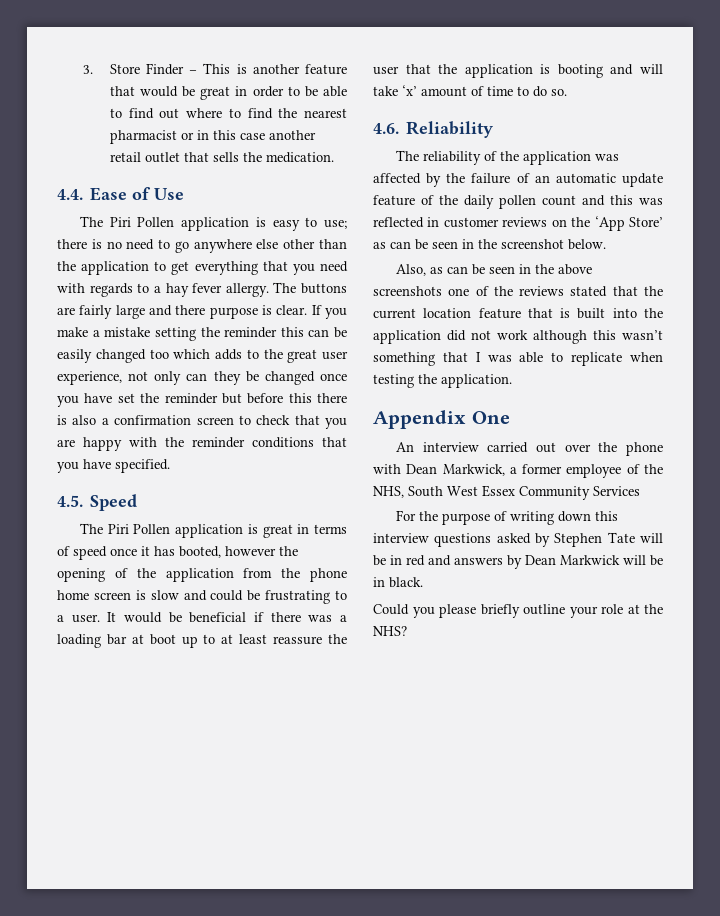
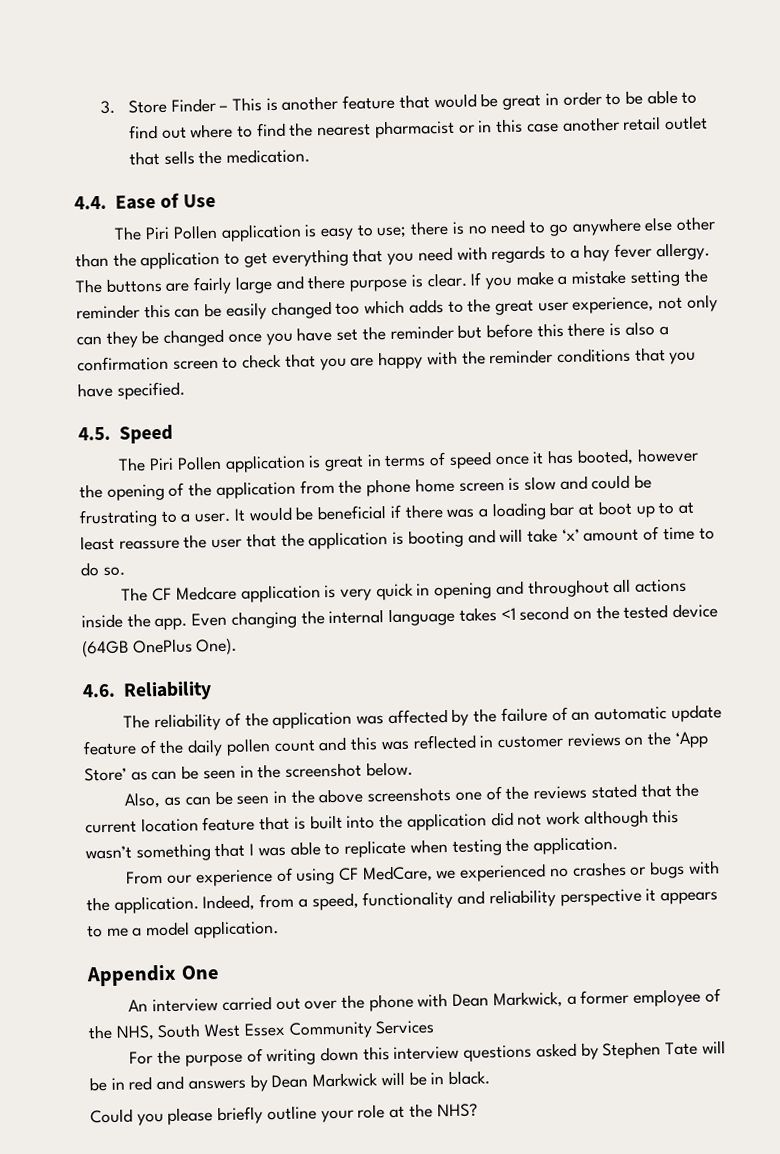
+ The CF Medcare application is very quick in opening and throughout all actions inside the app. Even changing the internal language takes <1 second on the tested device (64GB OnePlus One).
+ From our experience of using CF MedCare, we experienced no crashes or bugs with the application. Indeed, from a speed, functionality and reliability perspective it appears to me a model application.

